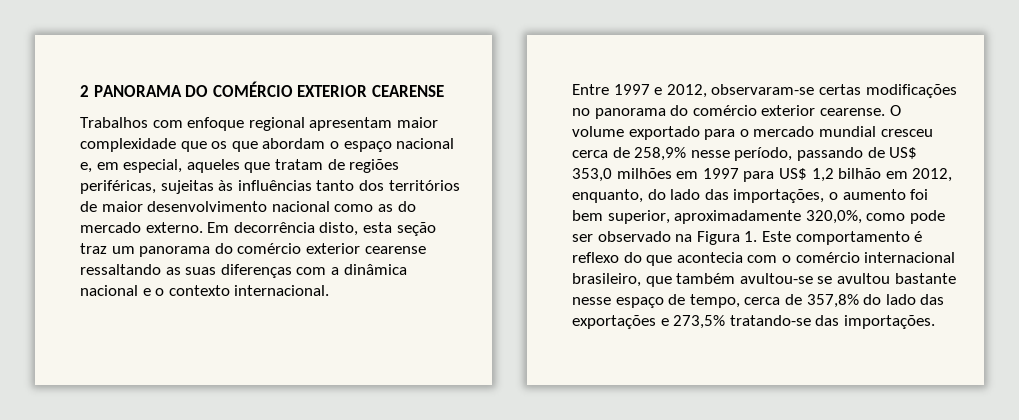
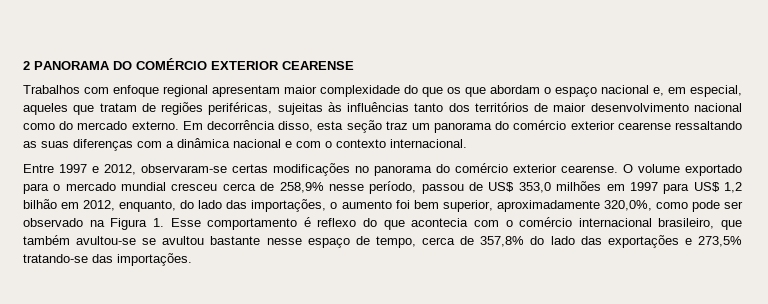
- Trabalhos com enfoque regional apresentam maior complexidade que os que abordam o espaço nacional e, em especial, aqueles que tratam de regiões periféricas, sujeitas às influências tanto dos territórios de maior desenvolvimento nacional como as do mercado externo.
+ Trabalhos com enfoque regional apresentam maior complexidade do que os que abordam o espaço nacional e, em especial, aqueles que tratam de regiões periféricas, sujeitas às influências tanto dos territórios de maior desenvolvimento nacional como do mercado externo.
- Em decorrência disto, esta seção traz um panorama do comércio exterior cearense ressaltando as suas diferenças com a dinâmica nacional e o contexto internacional.
+ Em decorrência disso, esta seção traz um panorama do comércio exterior cearense ressaltando as suas diferenças com a dinâmica nacional e com o contexto internacional.
- O volume exportado para o mercado mundial cresceu cerca de 258,9% nesse período, passando de US$ 353,0 milhões em 1997 para US$ 1,2 bilhão em 2012, enquanto, do lado das importações, o aumento foi bem superior, aproximadamente 320,0%, como pode ser observado na Figura 1. Este comportamento é reflexo do que acontecia com o comércio internacional brasileiro, que também avultou-se se avultou bastante nesse espaço de tempo, cerca de 357,8% do lado das exportações e 273,5% tratando-se das importações.
+ O volume exportado para o mercado mundial cresceu cerca de 258,9% nesse período, passou de US$ 353,0 milhões em 1997 para US$ 1,2 bilhão em 2012, enquanto, do lado das importações, o aumento foi bem superior, aproximadamente 320,0%, como pode ser observado na Figura 1. Esse comportamento é reflexo do que acontecia com o comércio internacional brasileiro, que também avultou-se se avultou bastante nesse espaço de tempo, cerca de 357,8% do lado das exportações e 273,5% tratando-se das importações.

